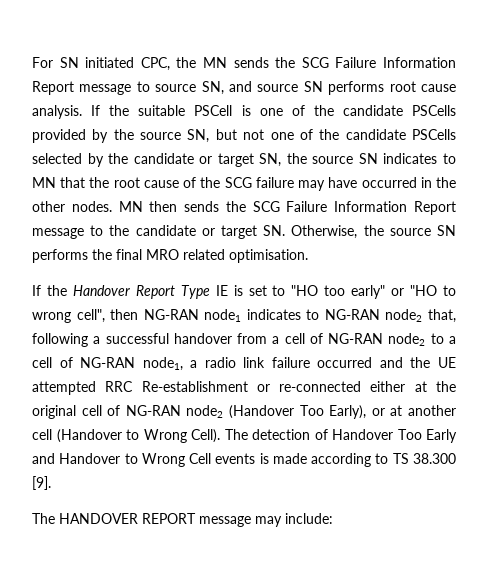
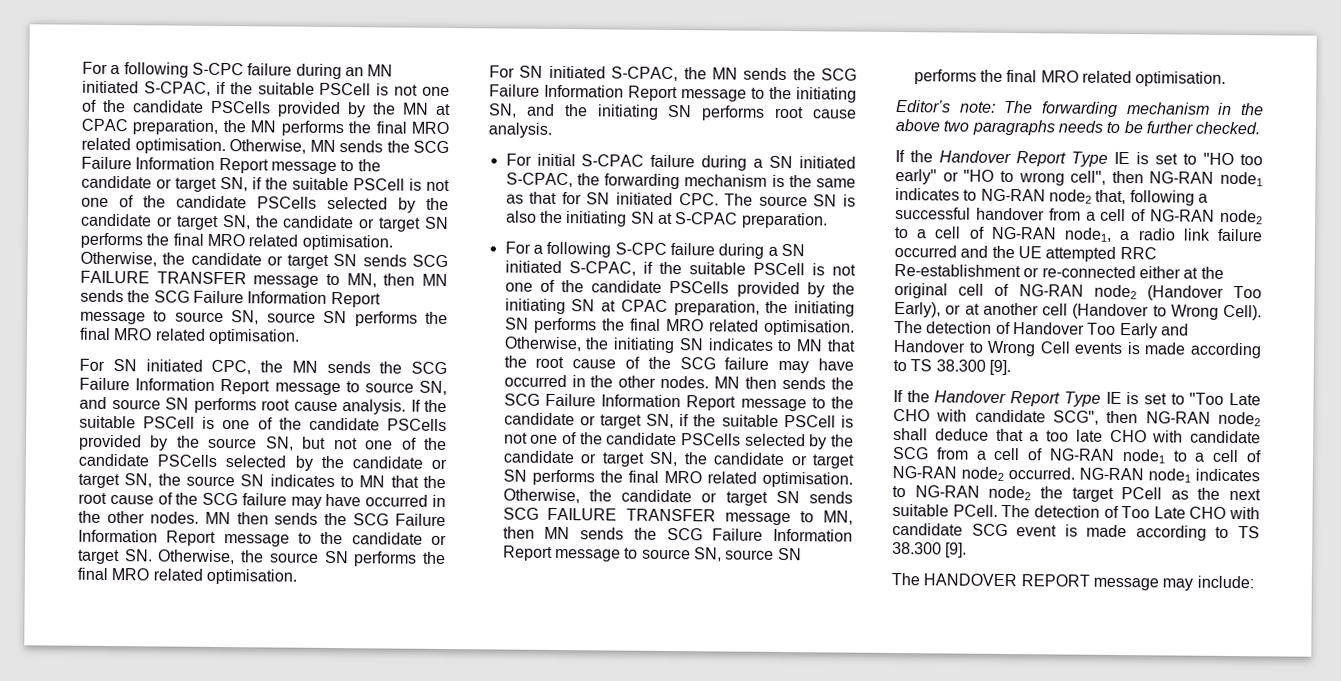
+ For a following S-CPC failure during an MN initiated S-CPAC, if the suitable PSCell is not one of the candidate PSCells provided by the MN at CPAC preparation, the MN performs the final MRO related optimisation. Otherwise, MN sends the SCG Failure Information Report message to the candidate or target SN, if the suitable PSCell is not one of the candidate PSCells selected by the candidate or target SN, the candidate or target SN performs the final MRO related optimisation. Otherwise, the candidate or target SN sends SCG FAILURE TRANSFER message to MN, then MN sends the SCG Failure Information Report message to source SN, source SN performs the final MRO related optimisation.
+ For SN initiated S-CPAC, the MN sends the SCG Failure Information Report message to the initiating SN, and the initiating SN performs root cause analysis.
+ For initial S-CPAC failure during a SN initiated S-CPAC, the forwarding mechanism is the same as that for SN initiated CPC. The source SN is also the initiating SN at S-CPAC preparation.
+ For a following S-CPC failure during a SN initiated S-CPAC, if the suitable PSCell is not one of the candidate PSCells provided by the initiating SN at CPAC preparation, the initiating SN performs the final MRO related optimisation. Otherwise, the initiating SN indicates to MN that the root cause of the SCG failure may have occurred in the other nodes. MN then sends the SCG Failure Information Report message to the candidate or target SN, if the suitable PSCell is not one of the candidate PSCells selected by the candidate or target SN, the candidate or target SN performs the final MRO related optimisation. Otherwise, the candidate or target SN sends SCG FAILURE TRANSFER message to MN, then MN sends the SCG Failure Information Report message to source SN, source SN performs the final MRO related optimisation.
+ Editor’s note: The forwarding mechanism in the above two paragraphs needs to be further checked.
+ If the Handover Report Type IE is set to "Too Late CHO with candidate SCG", then NG-RAN node2 shall deduce that a too late CHO with candidate SCG from a cell of NG-RAN node1 to a cell of NG-RAN node2 occurred. NG-RAN node1 indicates to NG-RAN node2 the target PCell as the next suitable PCell. The detection of Too Late CHO with candidate SCG event is made according to TS 38.300 [9].

